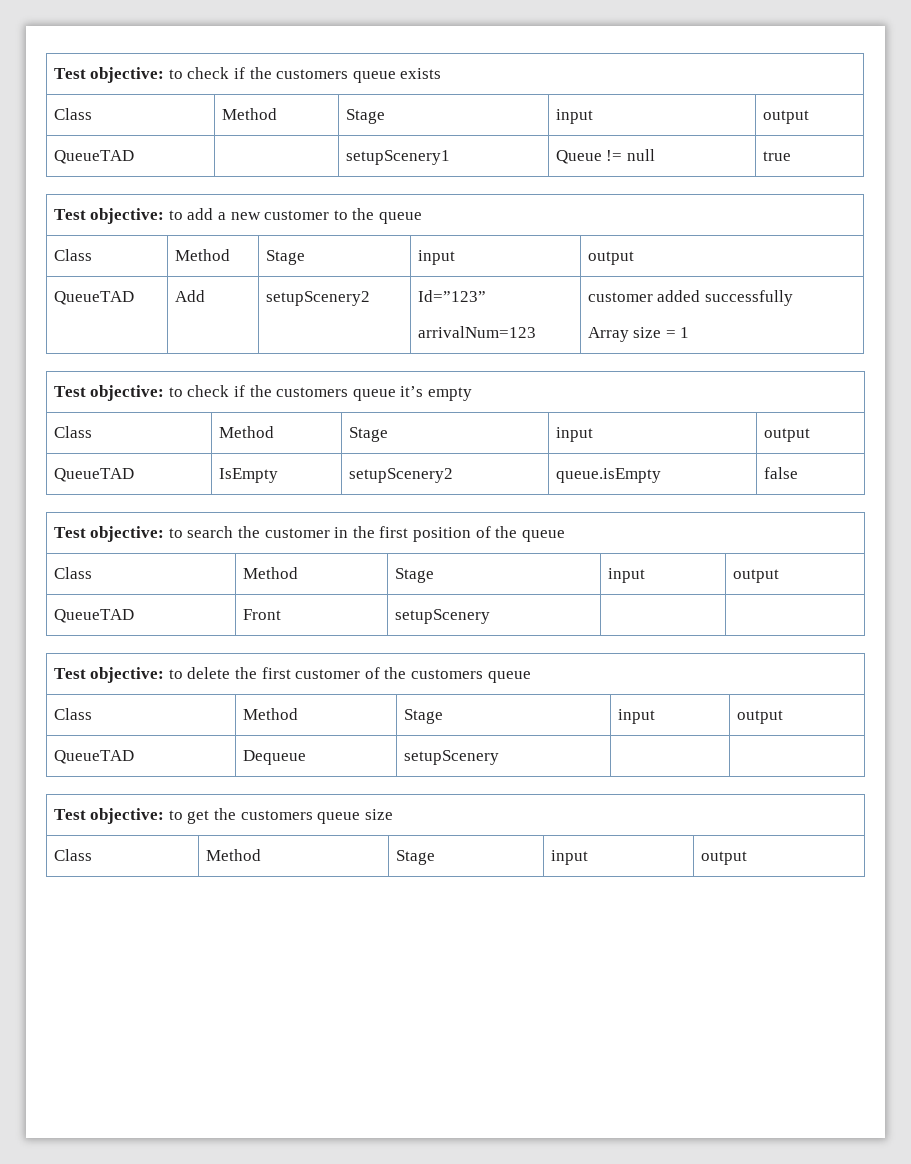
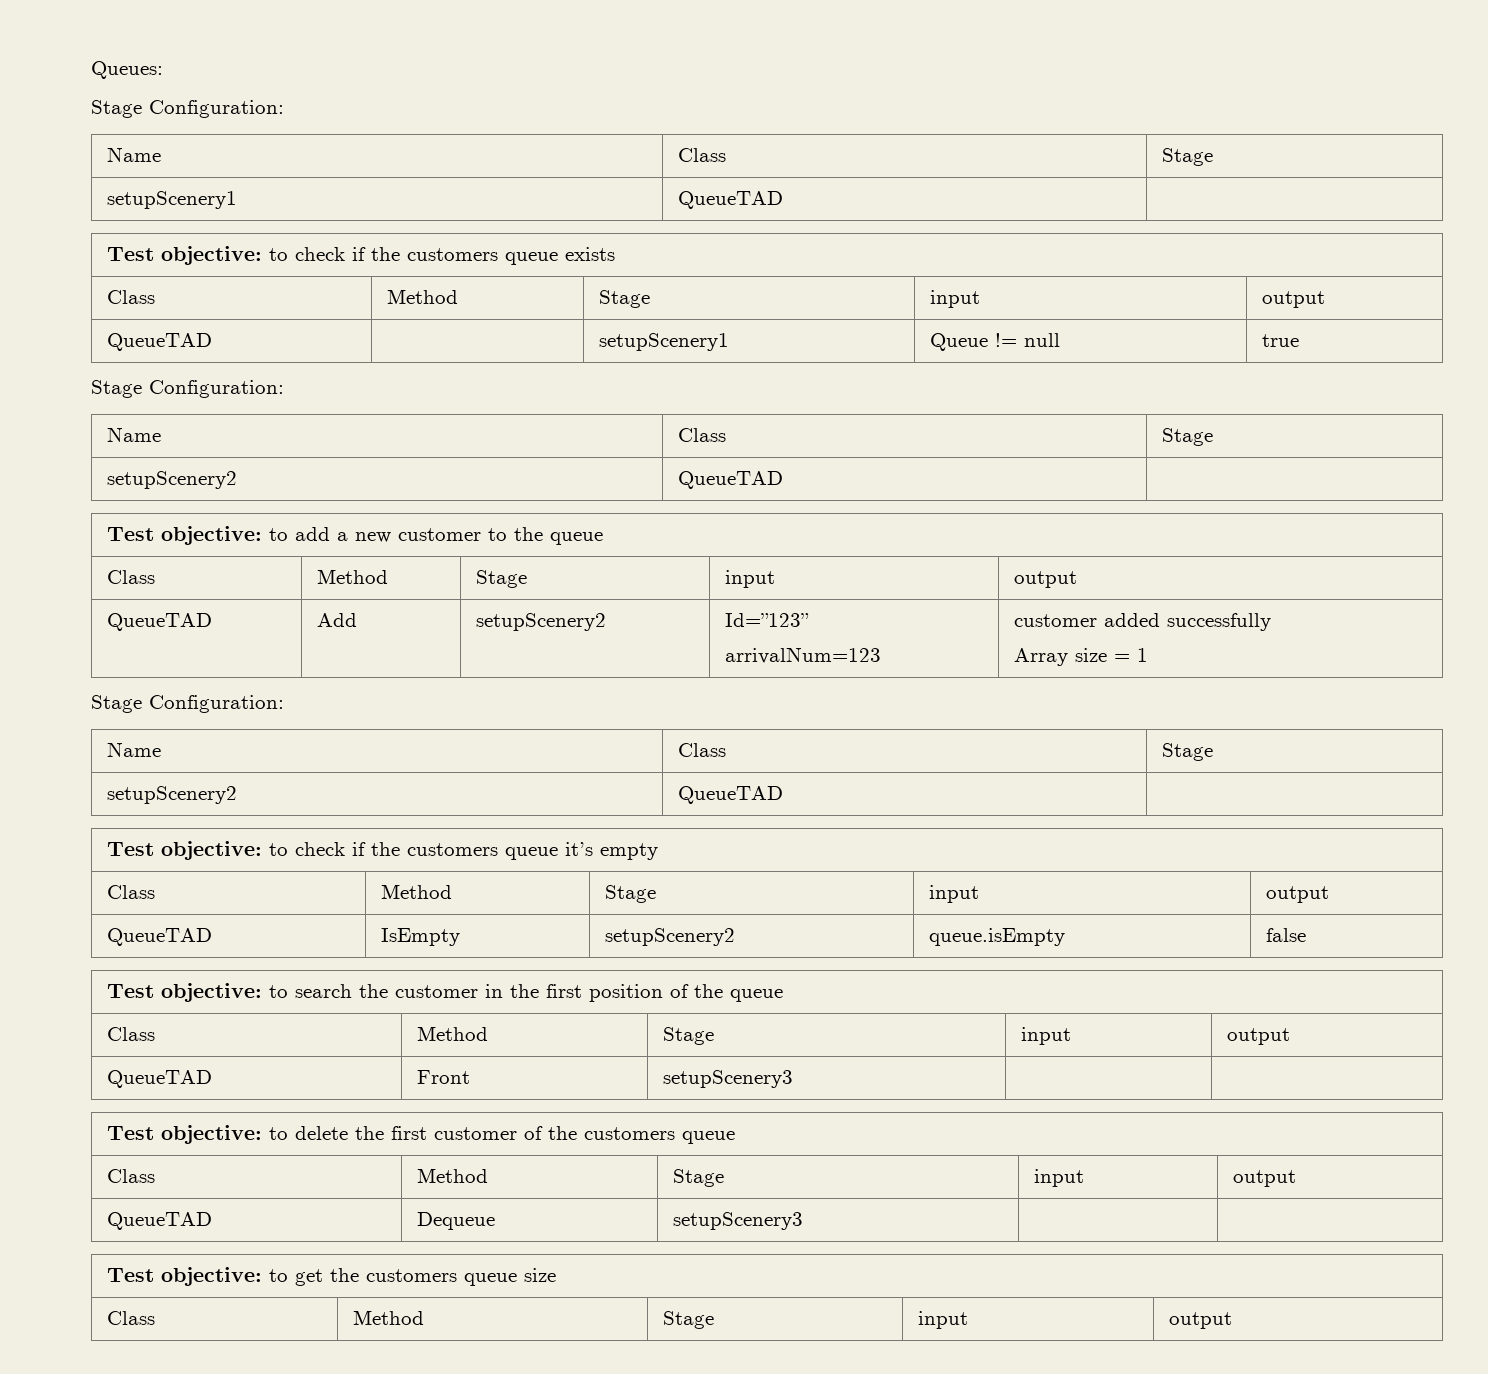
+ Queues:
+ Stage Configuration:
+ Name | Class | Stage
+ setupScenery1 | QueueTAD |
  QueueTAD | | setupScenery1 | Queue != null | true
+ Stage Configuration:
+ Name | Class | Stage
+ setupScenery2 | QueueTAD |
  QueueTAD | Add | setupScenery2 | Id=”123”
  arrivalNum=123 | customer added successfully
  Array size = 1
+ Stage Configuration:
+ Name | Class | Stage
+ setupScenery2 | QueueTAD |
- QueueTAD | Front | setupScenery | |
+ QueueTAD | Front | setupScenery3 | |
- QueueTAD | Dequeue | setupScenery | |
+ QueueTAD | Dequeue | setupScenery3 | |

